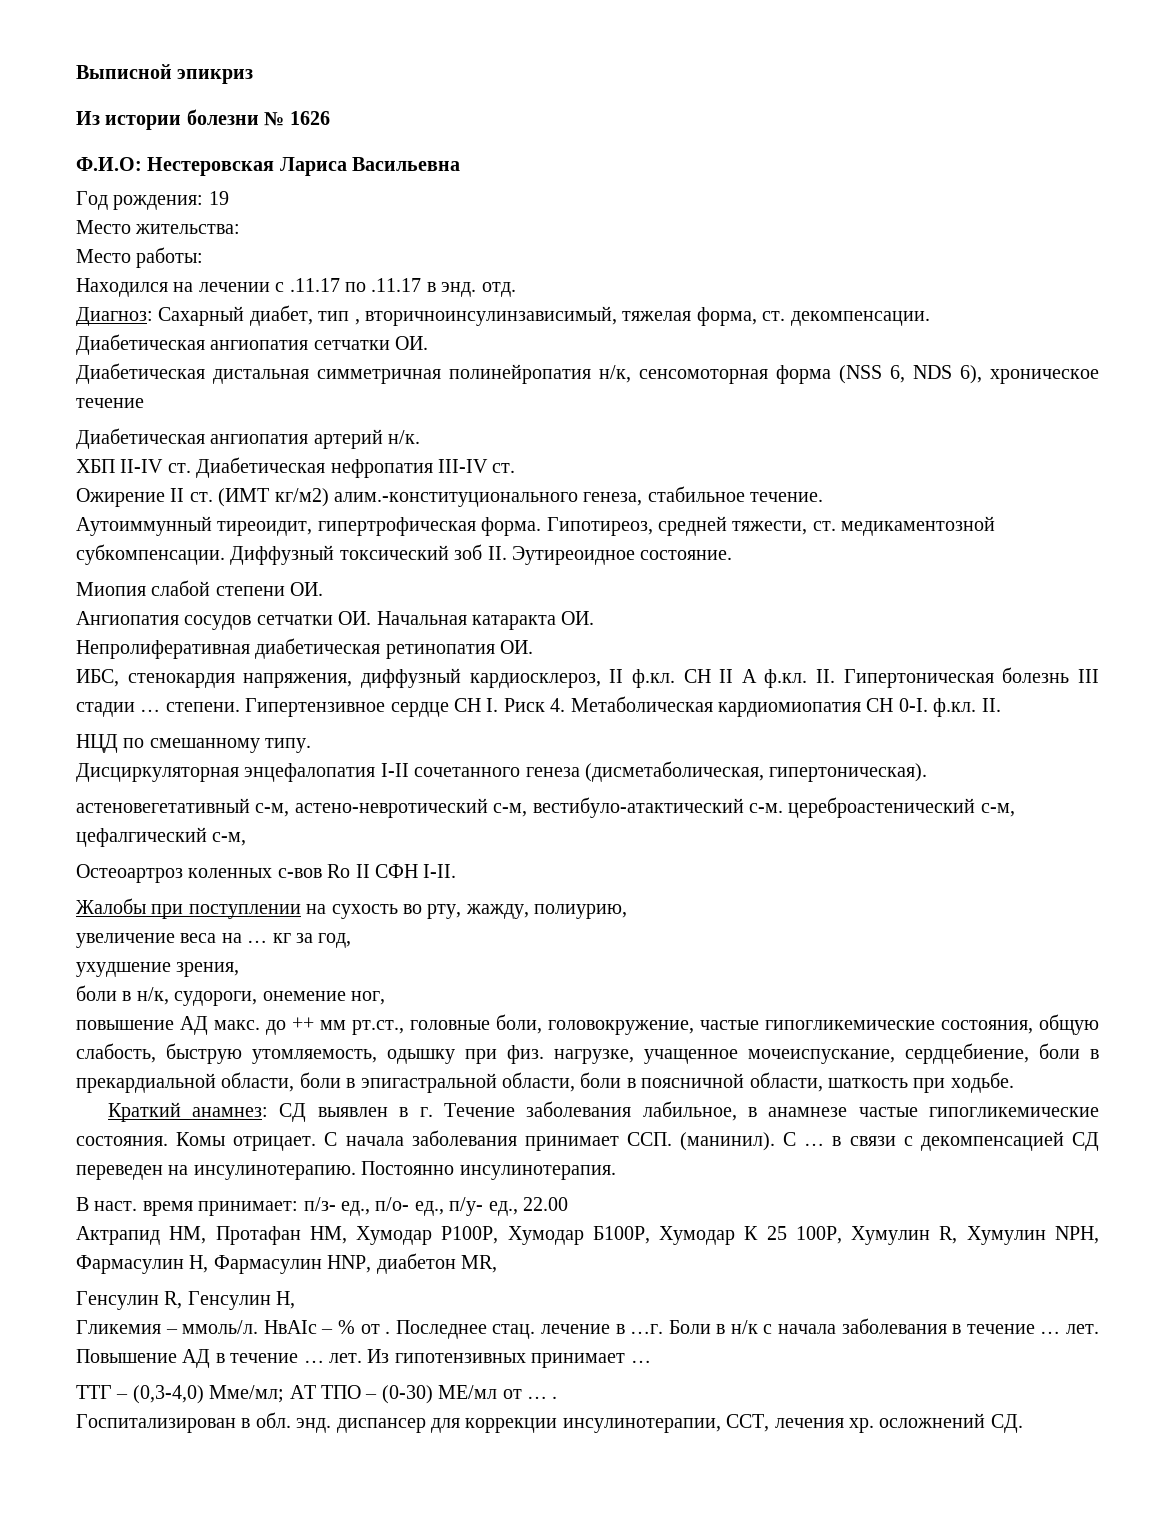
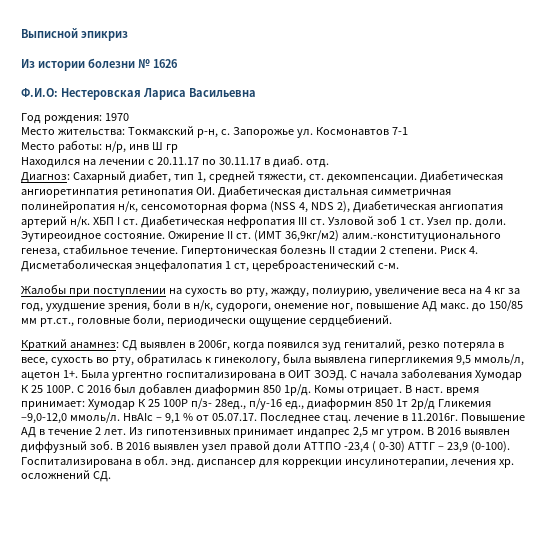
- Год рождения: 19
+ Год рождения: 1970
- Место жительства:
- Место работы:
+ Место жительства: Токмакский р-н, с. Запорожье ул. Космонавтов 7-1
+ Место работы: н/р, инв Ш гр
- Находился на лечении с .11.17 по .11.17 в энд. отд.
+ Находился на лечении с 20.11.17 по 30.11.17 в диаб. отд.
- Диагноз: Сахарный диабет, тип , вторичноинсулинзависимый, тяжелая форма, ст. декомпенсации.
- Диабетическая ангиопатия сетчатки ОИ.
- Диабетическая дистальная симметричная полинейропатия н/к, сенсомоторная форма (NSS 6, NDS 6), хроническое течение
- Диабетическая ангиопатия артерий н/к.
- ХБП II-IV ст. Диабетическая нефропатия III-IV ст.
- Ожирение II ст. (ИМТ кг/м2) алим.-конституционального генеза, стабильное течение.
- Аутоиммунный тиреоидит, гипертрофическая форма. Гипотиреоз, средней тяжести, ст. медикаментозной субкомпенсации. Диффузный токсический зоб II. Эутиреоидное состояние.
- Миопия слабой степени ОИ.
- Ангиопатия сосудов сетчатки ОИ. Начальная катаракта ОИ.
- Непролиферативная диабетическая ретинопатия ОИ.
- ИБС, стенокардия напряжения, диффузный кардиосклероз, II ф.кл. СН II А ф.кл. II. Гипертоническая болезнь III стадии … степени. Гипертензивное сердце СН I. Риск 4. Метаболическая кардиомиопатия СН 0-I. ф.кл. II.
- НЦД по смешанному типу.
- Дисциркуляторная энцефалопатия I-II сочетанного генеза (дисметаболическая, гипертоническая).
- астеновегетативный с-м, астено-невротический с-м, вестибуло-атактический с-м. цереброастенический с-м, цефалгический с-м,
- Остеоартроз коленных с-вов Rо II СФН I-II.
+ Диагноз: Сахарный диабет, тип 1, средней тяжести, ст. декомпенсации. Диабетическая ангиоретинпатия ретинопатия ОИ. Диабетическая дистальная симметричная полинейропатия н/к, сенсомоторная форма (NSS 4, NDS 2), Диабетическая ангиопатия артерий н/к. ХБП I ст. Диабетическая нефропатия III ст. Узловой зоб 1 ст. Узел пр. доли. Эутиреоидное состояние. Ожирение II ст. (ИМТ 36,9кг/м2) алим.-конституционального генеза, стабильное течение. Гипертоническая болезнь II стадии 2 степени. Риск 4. Дисметаболическая энцефалопатия 1 ст, цереброастенический с-м.
- Жалобы при поступлении на сухость во рту, жажду, полиурию,
- увеличение веса на … кг за год,
- ухудшение зрения,
- боли в н/к, судороги, онемение ног,
- повышение АД макс. до ++ мм рт.ст., головные боли, головокружение, частые гипогликемические состояния, общую слабость, быструю утомляемость, одышку при физ. нагрузке, учащенное мочеиспускание, сердцебиение, боли в прекардиальной области, боли в эпигастральной области, боли в поясничной области, шаткость при ходьбе.
+ Жалобы при поступлении на сухость во рту, жажду, полиурию, увеличение веса на 4 кг за год, ухудшение зрения, боли в н/к, судороги, онемение ног, повышение АД макс. до 150/85 мм рт.ст., головные боли, периодически ощущение сердцебиений.
- Краткий анамнез: СД выявлен в г. Течение заболевания лабильное, в анамнезе частые гипогликемические состояния. Комы отрицает. С начала заболевания принимает ССП. (манинил). С … в связи с декомпенсацией СД переведен на инсулинотерапию. Постоянно инсулинотерапия.
- В наст. время принимает: п/з- ед., п/о- ед., п/у- ед., 22.00
- Актрапид НМ, Протафан НМ, Хумодар Р100Р, Хумодар Б100Р, Хумодар К 25 100Р, Хумулин R, Хумулин NРН, Фармасулин Н, Фармасулин НNР, диабетон МR,
- Генсулин R, Генсулин Н,
- Гликемия – ммоль/л.
+ Краткий анамнез: СД выявлен в 2006г, когда появился зуд гениталий, резко потеряла в весе, сухость во рту, обратилась к гинекологу, была выявлена гипергликемия 9,5 ммоль/л, ацетон 1+. Была ургентно госпитализирована в ОИТ ЗОЭД. С начала заболевания Хумодар К 25 100Р. С 2016 был добавлен диаформин 850 1р/д. Комы отрицает. В наст. время принимает: Хумодар К 25 100Р п/з- 28ед., п/у-16 ед., диаформин 850 1т 2р/д Гликемия –9,0-12,0 ммоль/л.
- НвАIс – % от . Последнее стац. лечение в …г. Боли в н/к с начала заболевания в течение … лет. Повышение АД в течение … лет.
+ НвАIс – 9,1 % от 05.07.17. Последнее стац. лечение в 11.2016г. Повышение АД в течение 2 лет.
- Из гипотензивных принимает …
- ТТГ – (0,3-4,0) Мме/мл; АТ ТПО – (0-30) МЕ/мл от … .
- Госпитализирован в обл. энд. диспансер для коррекции инсулинотерапии, ССТ, лечения хр. осложнений СД.
+ Из гипотензивных принимает индапрес 2,5 мг утром. В 2016 выявлен диффузный зоб. В 2016 выявлен узел правой доли АТТПО -23,4 ( 0-30) АТТГ – 23,9 (0-100). Госпитализирована в обл. энд. диспансер для коррекции инсулинотерапии, лечения хр. осложнений СД.

